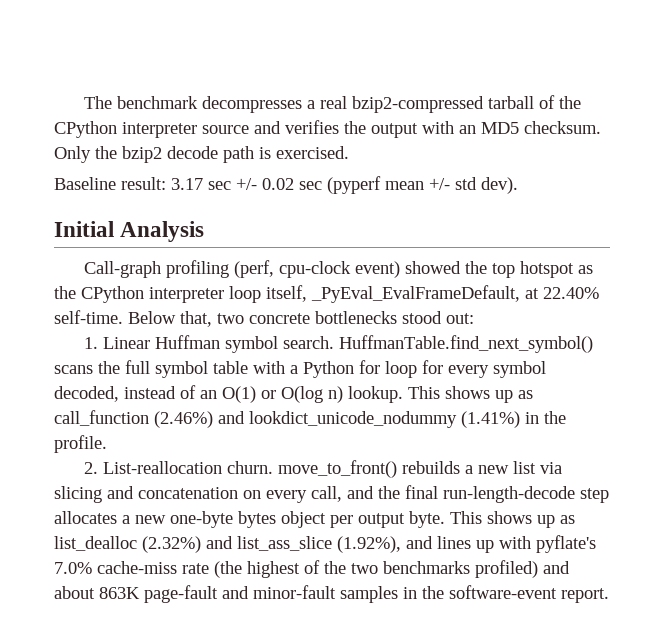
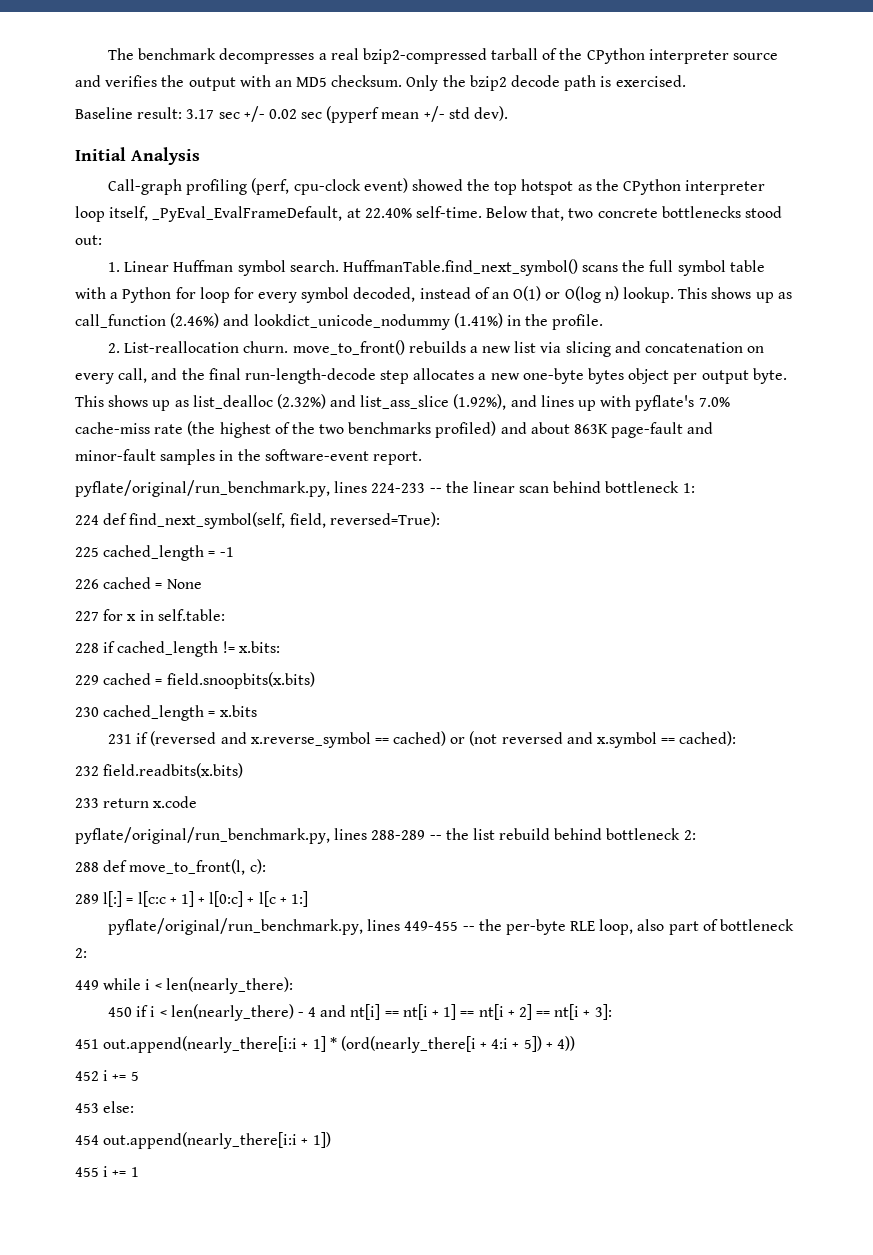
+ pyflate/original/run_benchmark.py, lines 224-233 -- the linear scan behind bottleneck 1:
+ 224 def find_next_symbol(self, field, reversed=True):
+ 225 cached_length = -1
+ 226 cached = None
+ 227 for x in self.table:
+ 228 if cached_length != x.bits:
+ 229 cached = field.snoopbits(x.bits)
+ 230 cached_length = x.bits
+ 231 if (reversed and x.reverse_symbol == cached) or (not reversed and x.symbol == cached):
+ 232 field.readbits(x.bits)
+ 233 return x.code
+ pyflate/original/run_benchmark.py, lines 288-289 -- the list rebuild behind bottleneck 2:
+ 288 def move_to_front(l, c):
+ 289 l[:] = l[c:c + 1] + l[0:c] + l[c + 1:]
+ pyflate/original/run_benchmark.py, lines 449-455 -- the per-byte RLE loop, also part of bottleneck 2:
+ 449 while i < len(nearly_there):
+ 450 if i < len(nearly_there) - 4 and nt[i] == nt[i + 1] == nt[i + 2] == nt[i + 3]:
+ 451 out.append(nearly_there[i:i + 1] * (ord(nearly_there[i + 4:i + 5]) + 4))
+ 452 i += 5
+ 453 else:
+ 454 out.append(nearly_there[i:i + 1])
+ 455 i += 1

